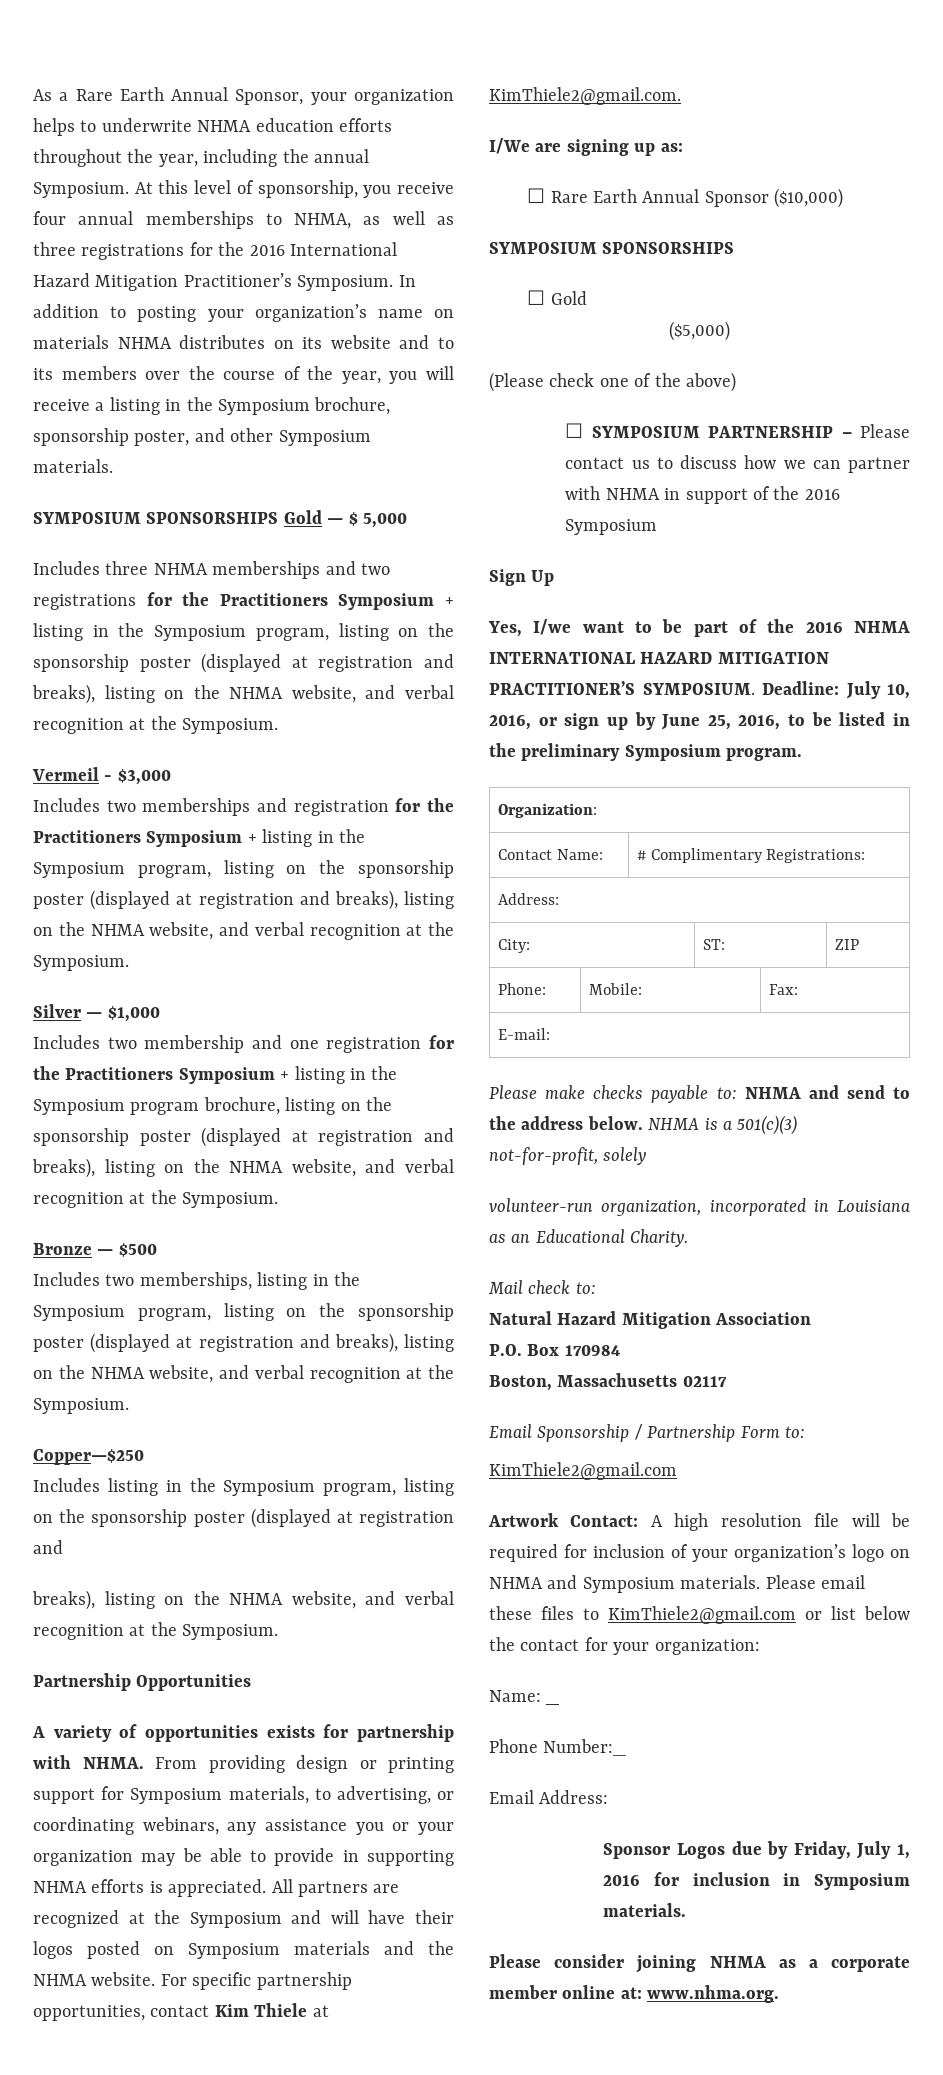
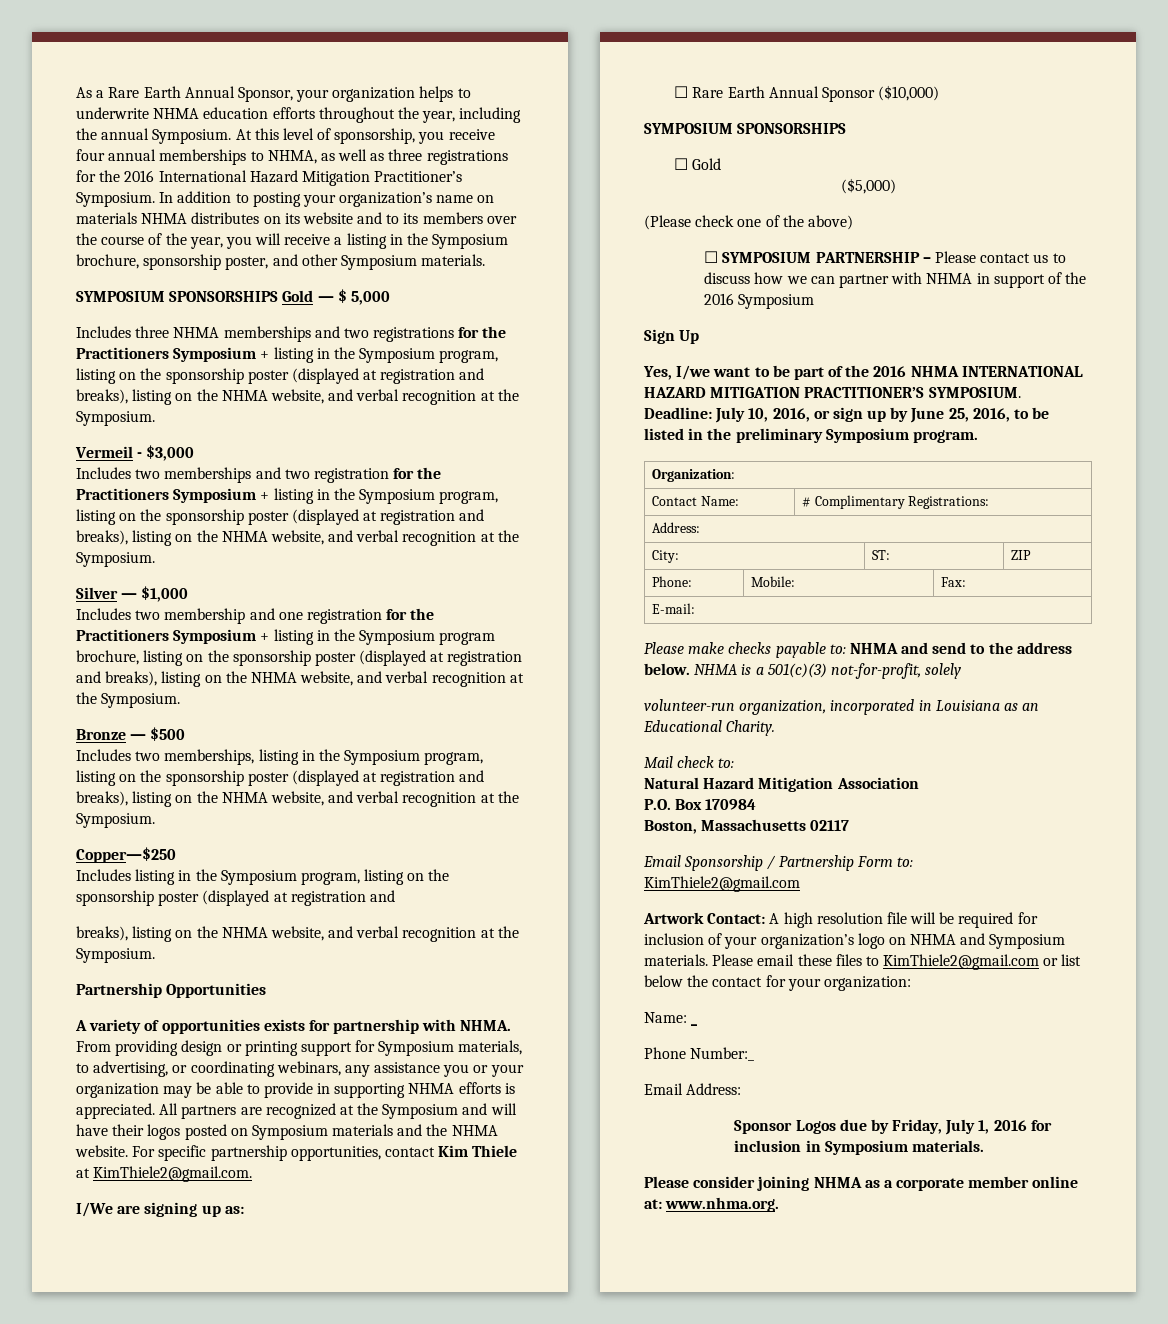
- Includes two memberships and registration for the Practitioners Symposium + listing in the Symposium program, listing on the sponsorship poster (displayed at registration and breaks), listing on the NHMA website, and verbal recognition at the Symposium.
+ Includes two memberships and two registration for the Practitioners Symposium + listing in the Symposium program, listing on the sponsorship poster (displayed at registration and breaks), listing on the NHMA website, and verbal recognition at the Symposium.

